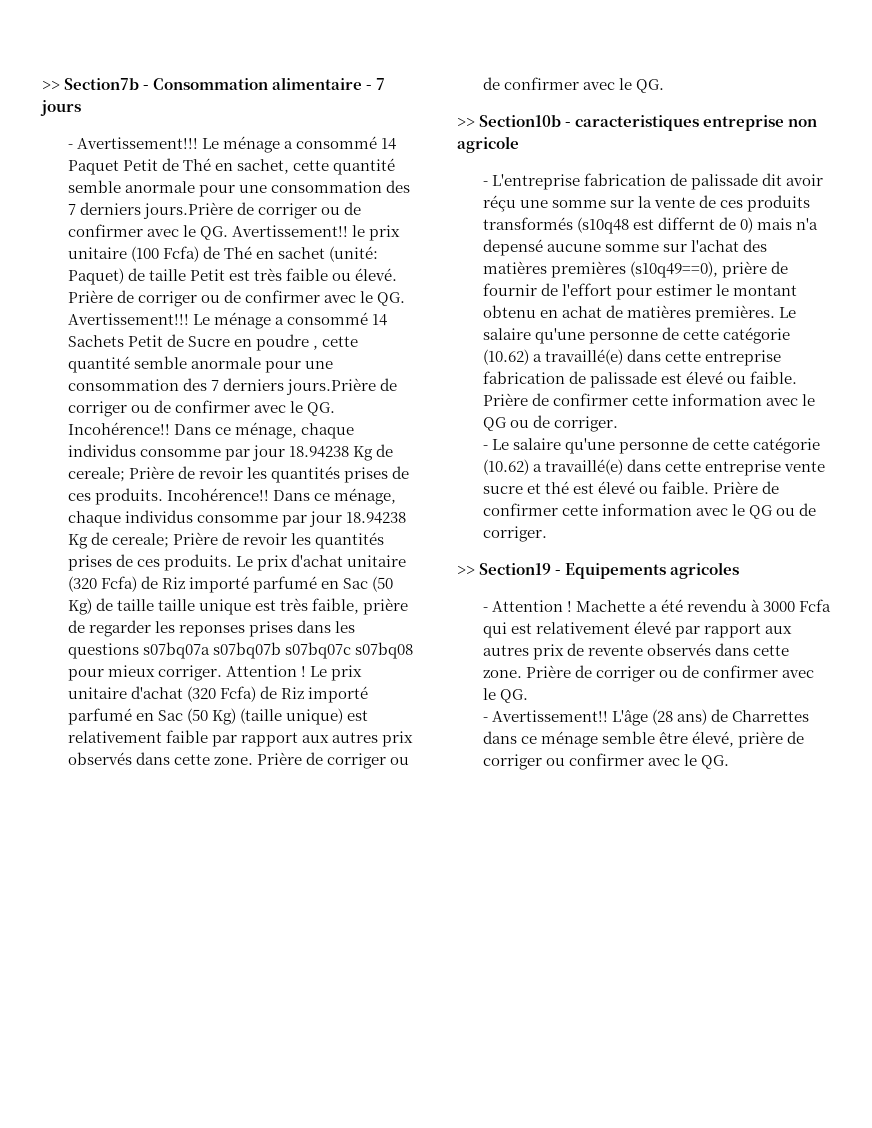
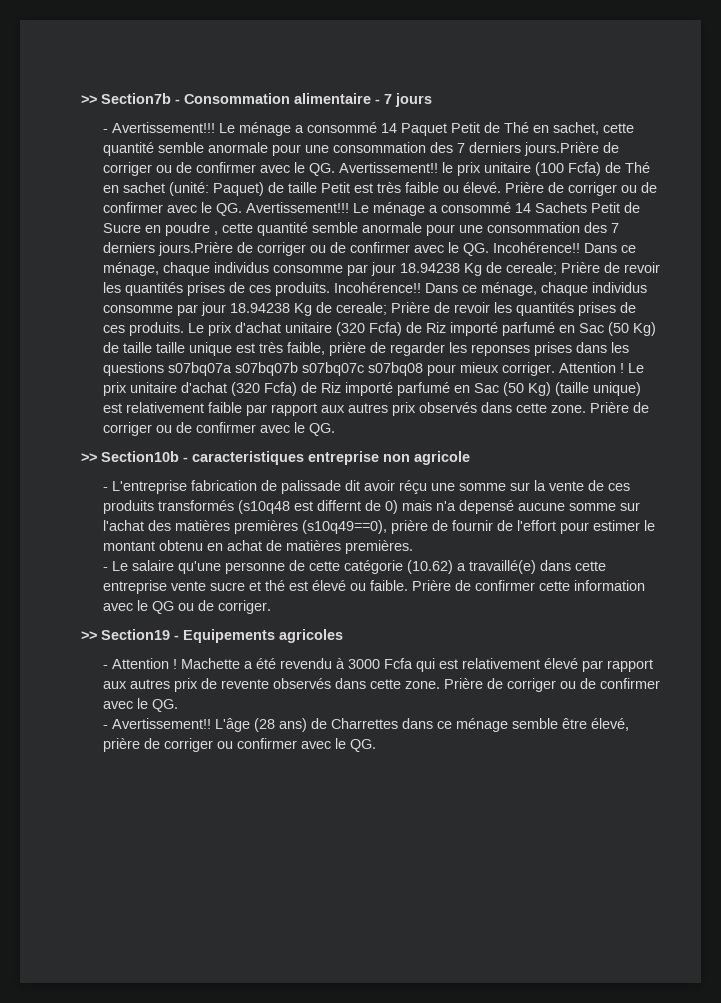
- Le salaire qu'une personne de cette catégorie (10.62) a travaillé(e) dans cette entreprise fabrication de palissade est élevé ou faible. Prière de confirmer cette information avec le QG ou de corriger.

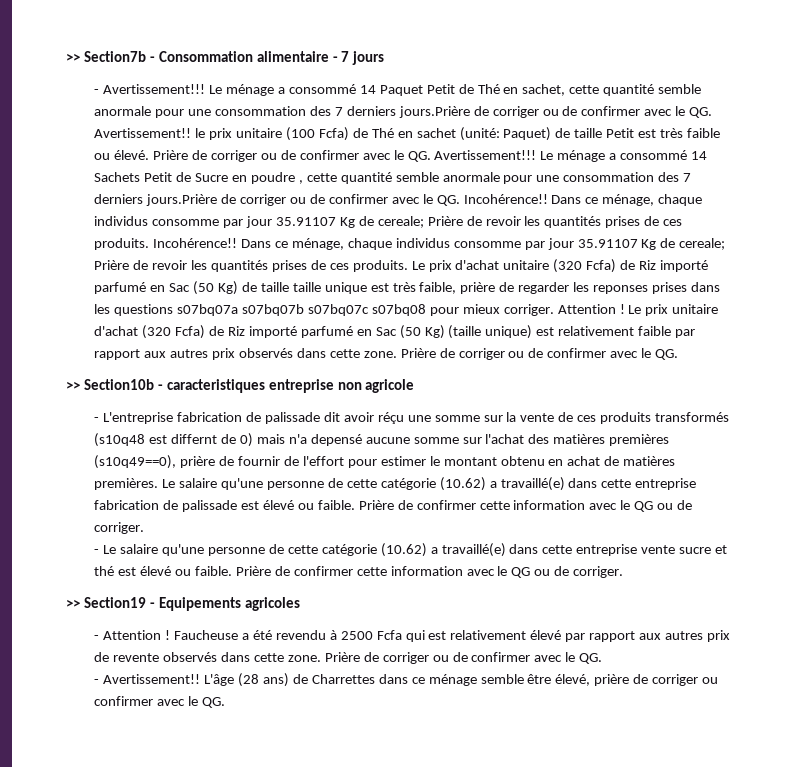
- Le ménage a consommé 14 Sachets Petit de Sucre en poudre , cette quantité semble anormale pour une consommation des 7 derniers jours.Prière de corriger ou de confirmer avec le QG. Incohérence!! Dans ce ménage, chaque individus consomme par jour 18.94238 Kg de cereale; Prière de revoir les quantités prises de ces produits. Incohérence!! Dans ce ménage, chaque individus consomme par jour 18.94238 Kg de cereale; Prière de revoir les quantités prises de ces produits.
+ Le ménage a consommé 14 Sachets Petit de Sucre en poudre , cette quantité semble anormale pour une consommation des 7 derniers jours.Prière de corriger ou de confirmer avec le QG. Incohérence!! Dans ce ménage, chaque individus consomme par jour 35.91107 Kg de cereale; Prière de revoir les quantités prises de ces produits. Incohérence!! Dans ce ménage, chaque individus consomme par jour 35.91107 Kg de cereale; Prière de revoir les quantités prises de ces produits.
+ Le salaire qu'une personne de cette catégorie (10.62) a travaillé(e) dans cette entreprise fabrication de palissade est élevé ou faible. Prière de confirmer cette information avec le QG ou de corriger.
- Machette a été revendu à 3000 Fcfa qui est relativement élevé par rapport aux autres prix de revente observés dans cette zone.
+ Faucheuse a été revendu à 2500 Fcfa qui est relativement élevé par rapport aux autres prix de revente observés dans cette zone.

